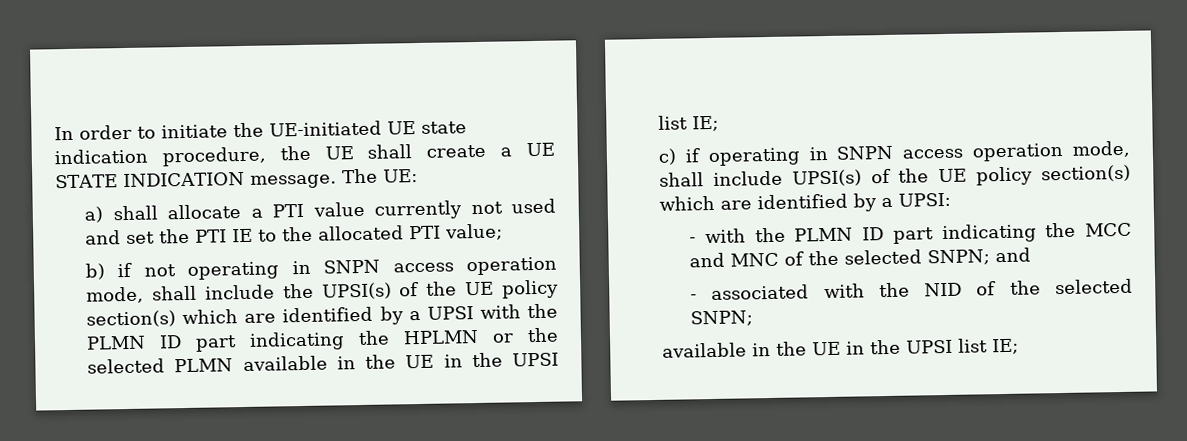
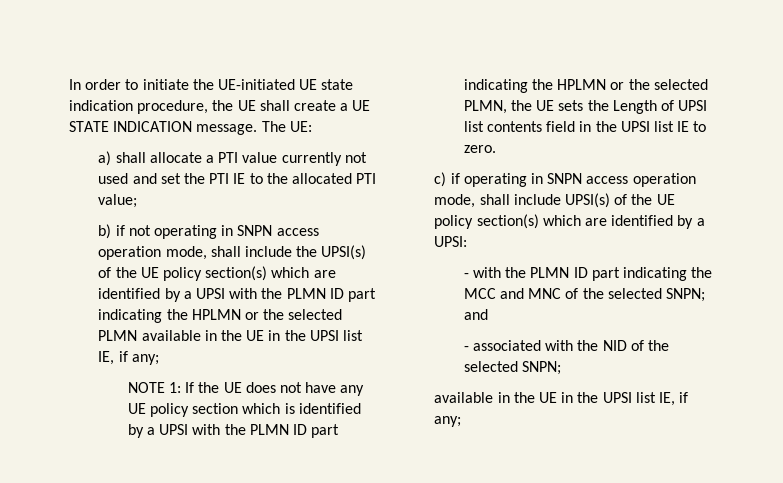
- b) if not operating in SNPN access operation mode, shall include the UPSI(s) of the UE policy section(s) which are identified by a UPSI with the PLMN ID part indicating the HPLMN or the selected PLMN available in the UE in the UPSI list IE;
+ b) if not operating in SNPN access operation mode, shall include the UPSI(s) of the UE policy section(s) which are identified by a UPSI with the PLMN ID part indicating the HPLMN or the selected PLMN available in the UE in the UPSI list IE, if any;
+ NOTE 1: If the UE does not have any UE policy section which is identified by a UPSI with the PLMN ID part indicating the HPLMN or the selected PLMN, the UE sets the Length of UPSI list contents field in the UPSI list IE to zero.
  - associated with the NID of the selected SNPN;
- available in the UE in the UPSI list IE;
+ available in the UE in the UPSI list IE, if any;

